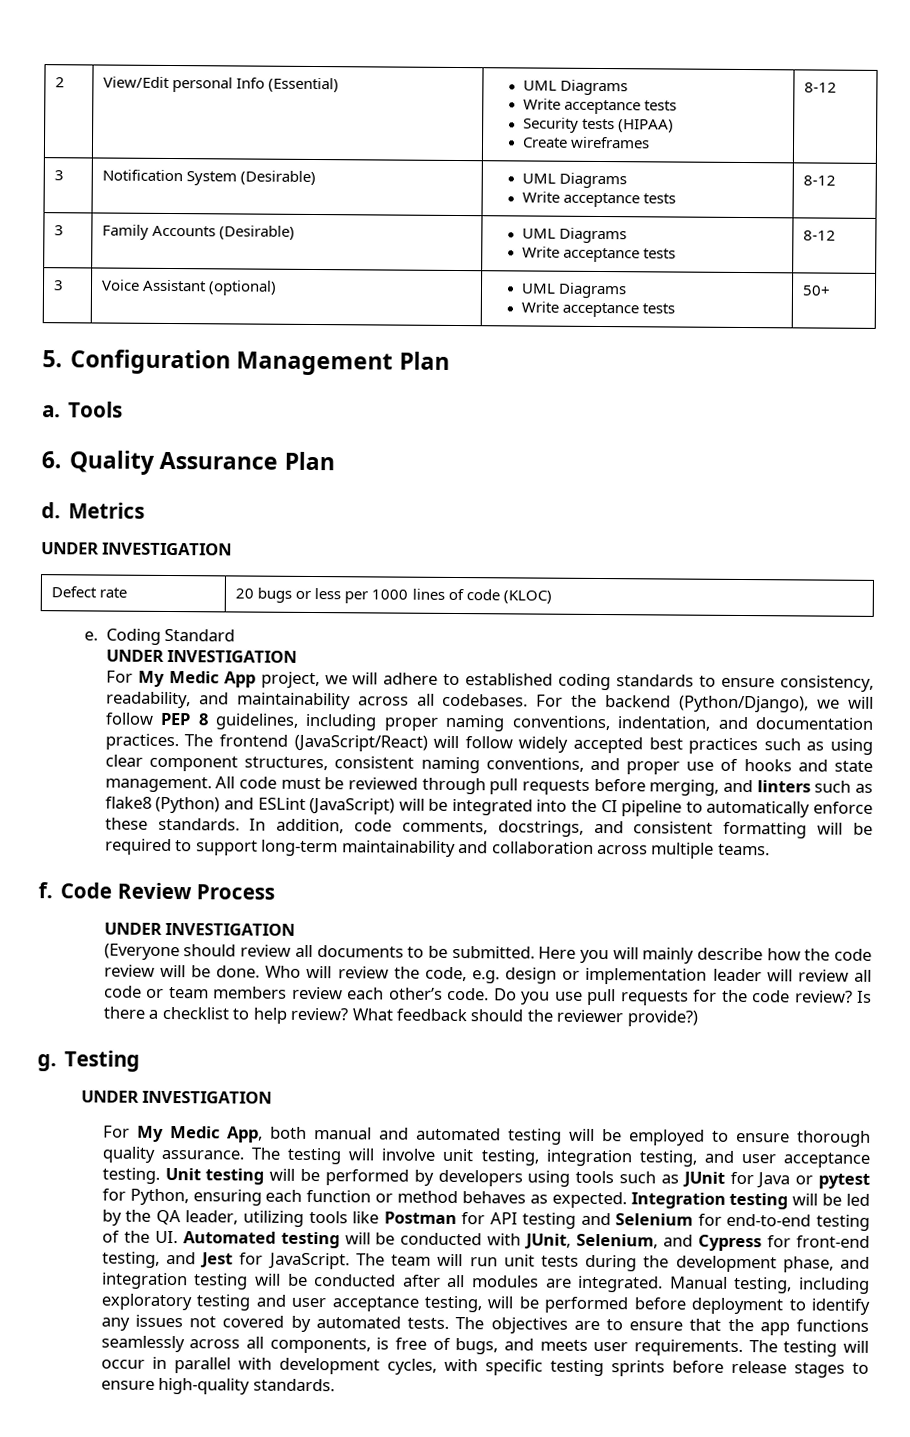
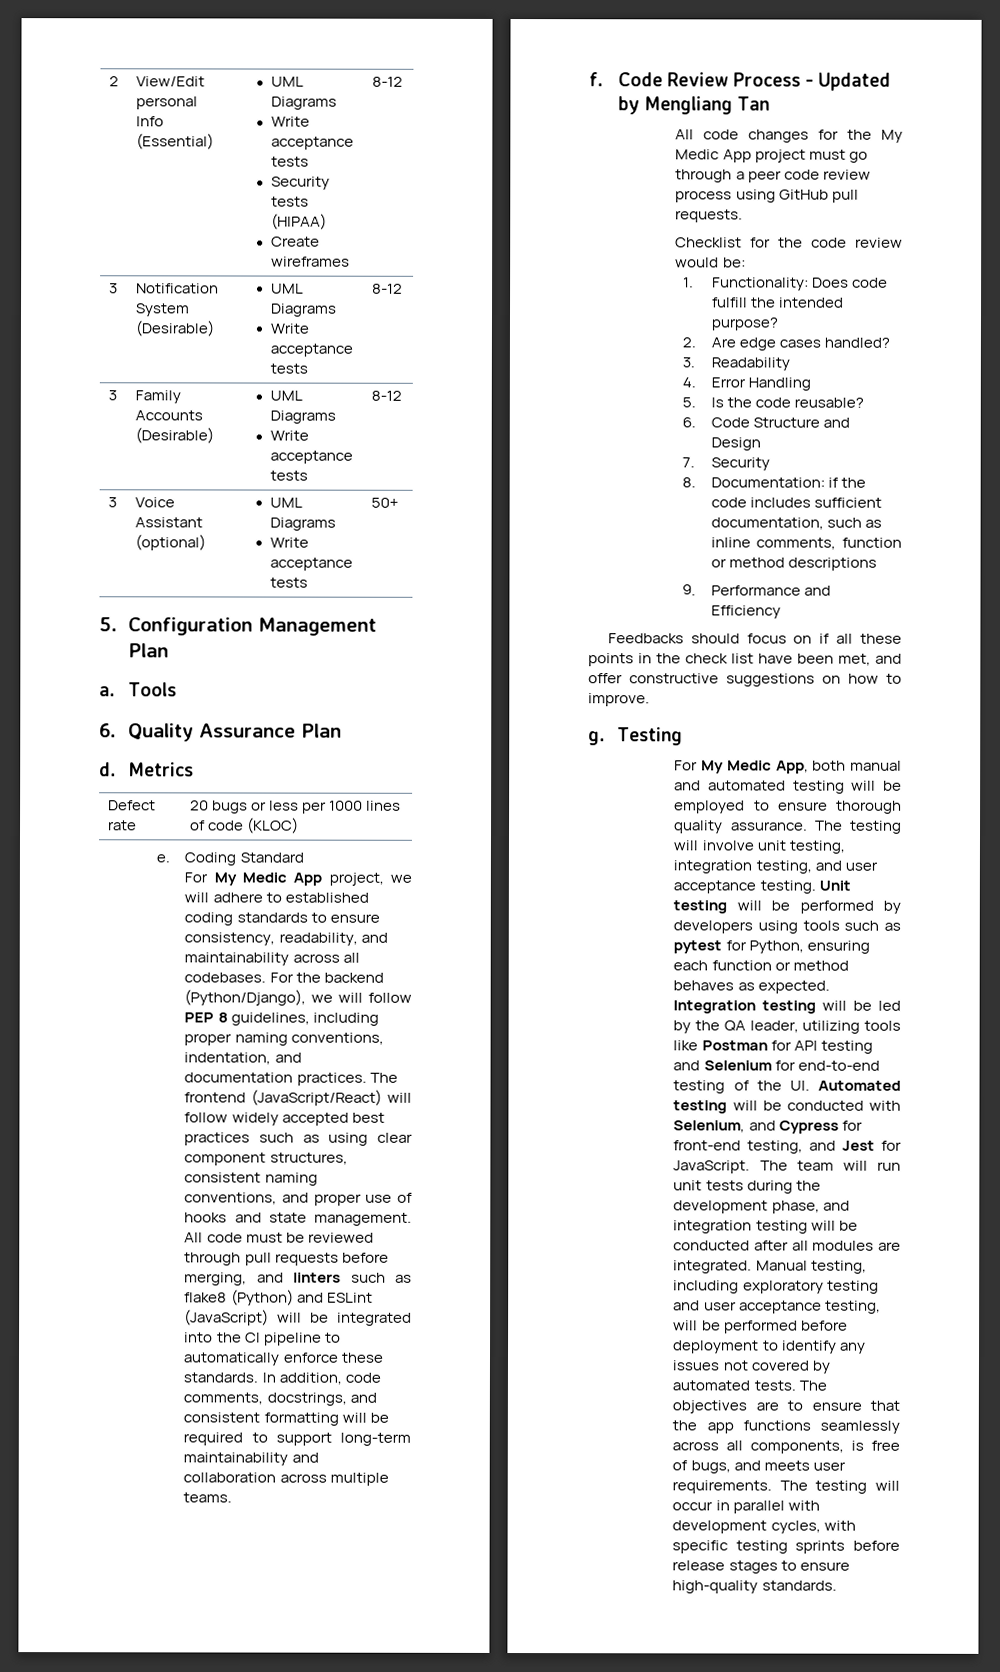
  Metrics
- UNDER INVESTIGATION
  Coding Standard
- UNDER INVESTIGATION
- Code Review Process
- UNDER INVESTIGATION
- (Everyone should review all documents to be submitted. Here you will mainly describe how the code review will be done. Who will review the code, e.g. design or implementation leader will review all code or team members review each other’s code. Do you use pull requests for the code review? Is there a checklist to help review? What feedback should the reviewer provide?)
+ Code Review Process - Updated by Mengliang Tan
+ All code changes for the My Medic App project must go through a peer code review process using GitHub pull requests.
+ Checklist for the code review would be:
+ 1. Functionality: Does code fulfill the intended purpose?
+ 2. Are edge cases handled?
+ 3. Readability
+ 4. Error Handling
+ 5. Is the code reusable?
+ 6. Code Structure and Design
+ 7. Security
+ 8. Documentation: if the code includes sufficient documentation, such as inline comments, function or method descriptions
+ 9. Performance and Efficiency
+ Feedbacks should focus on if all these points in the check list have been met, and offer constructive suggestions on how to improve.
  Testing
- UNDER INVESTIGATION
- Unit testing will be performed by developers using tools such as JUnit for Java or pytest for Python, ensuring each function or method behaves as expected.
+ Unit testing will be performed by developers using tools such as pytest for Python, ensuring each function or method behaves as expected.
- Integration testing will be led by the QA leader, utilizing tools like Postman for API testing and Selenium for end-to-end testing of the UI. Automated testing will be conducted with JUnit, Selenium, and Cypress for front-end testing, and Jest for JavaScript.
+ Integration testing will be led by the QA leader, utilizing tools like Postman for API testing and Selenium for end-to-end testing of the UI. Automated testing will be conducted with Selenium, and Cypress for front-end testing, and Jest for JavaScript.

